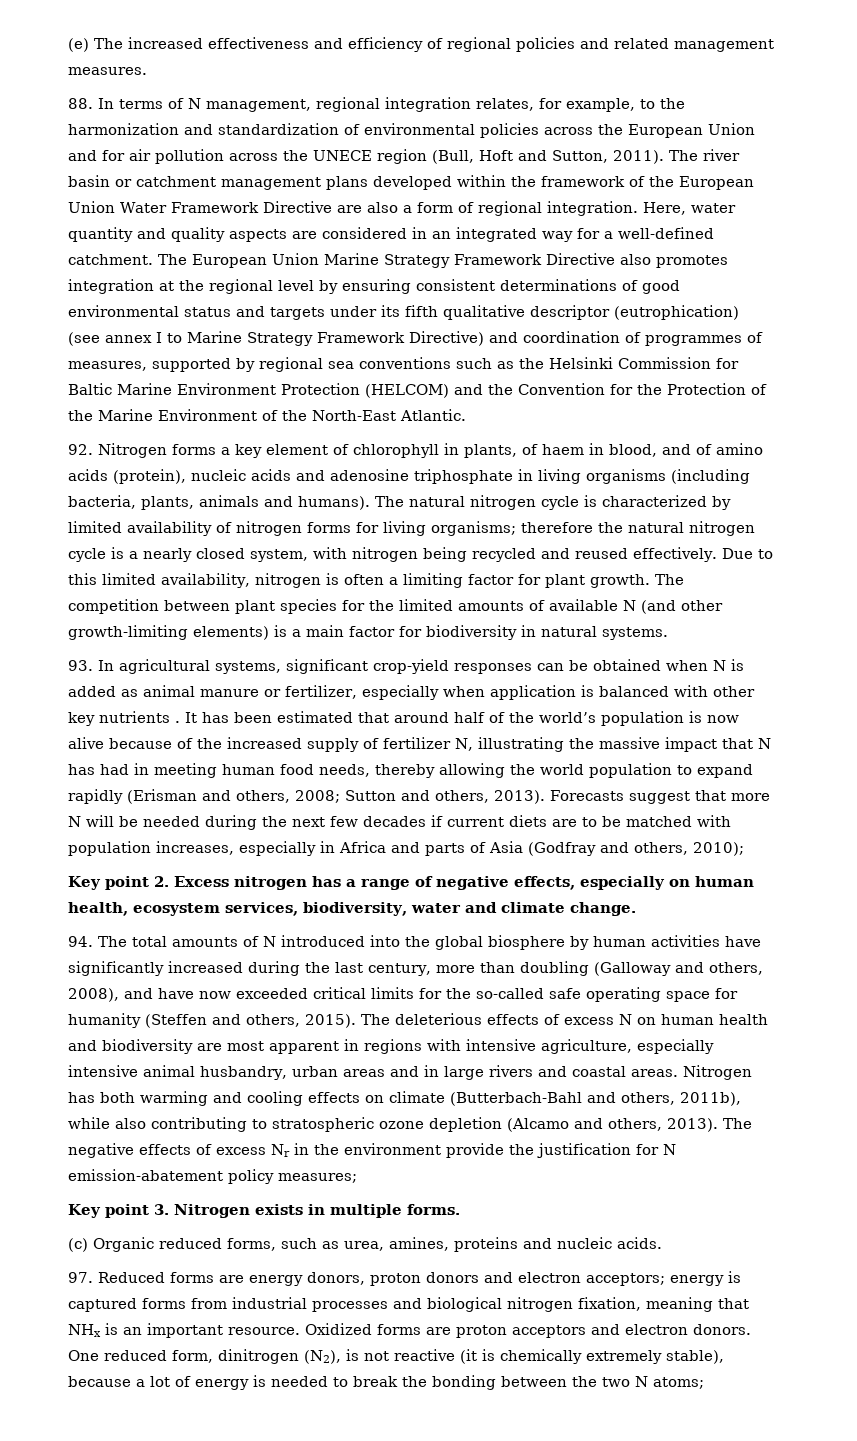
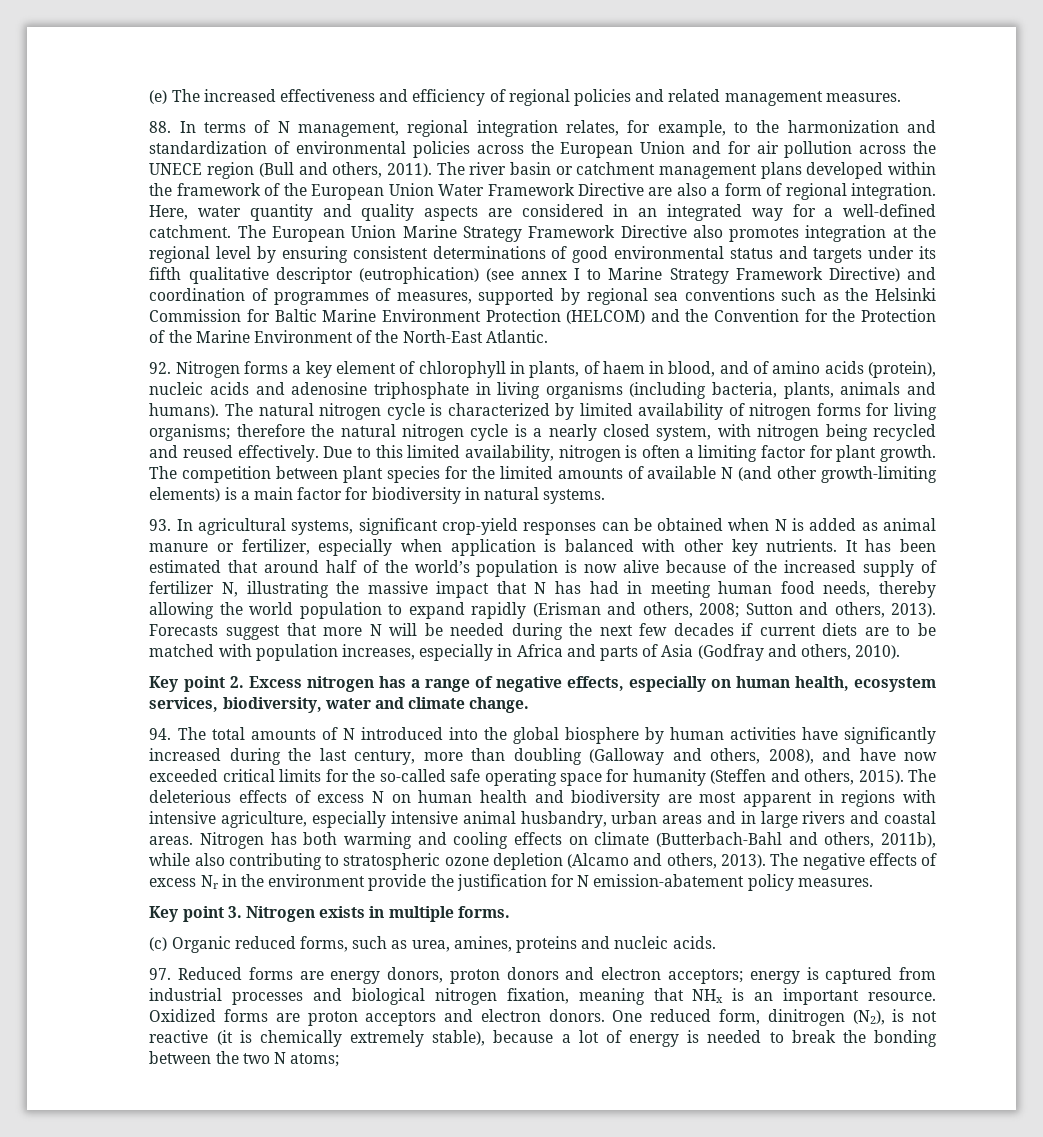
- 88. In terms of N management, regional integration relates, for example, to the harmonization and standardization of environmental policies across the European Union and for air pollution across the UNECE region (Bull, Hoft and Sutton, 2011).
+ 88. In terms of N management, regional integration relates, for example, to the harmonization and standardization of environmental policies across the European Union and for air pollution across the UNECE region (Bull and others, 2011).
- 93. In agricultural systems, significant crop-yield responses can be obtained when N is added as animal manure or fertilizer, especially when application is balanced with other key nutrients .
+ 93. In agricultural systems, significant crop-yield responses can be obtained when N is added as animal manure or fertilizer, especially when application is balanced with other key nutrients.
- Forecasts suggest that more N will be needed during the next few decades if current diets are to be matched with population increases, especially in Africa and parts of Asia (Godfray and others, 2010);
+ Forecasts suggest that more N will be needed during the next few decades if current diets are to be matched with population increases, especially in Africa and parts of Asia (Godfray and others, 2010).
- The negative effects of excess Nr in the environment provide the justification for N emission-abatement policy measures;
+ The negative effects of excess Nr in the environment provide the justification for N emission-abatement policy measures.
- 97. Reduced forms are energy donors, proton donors and electron acceptors; energy is captured forms from industrial processes and biological nitrogen fixation, meaning that NHx is an important resource.
+ 97. Reduced forms are energy donors, proton donors and electron acceptors; energy is captured from industrial processes and biological nitrogen fixation, meaning that NHx is an important resource.

